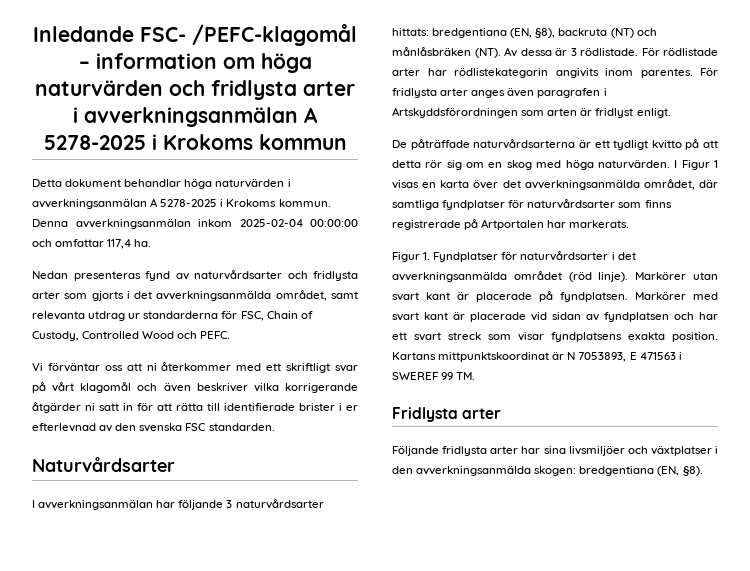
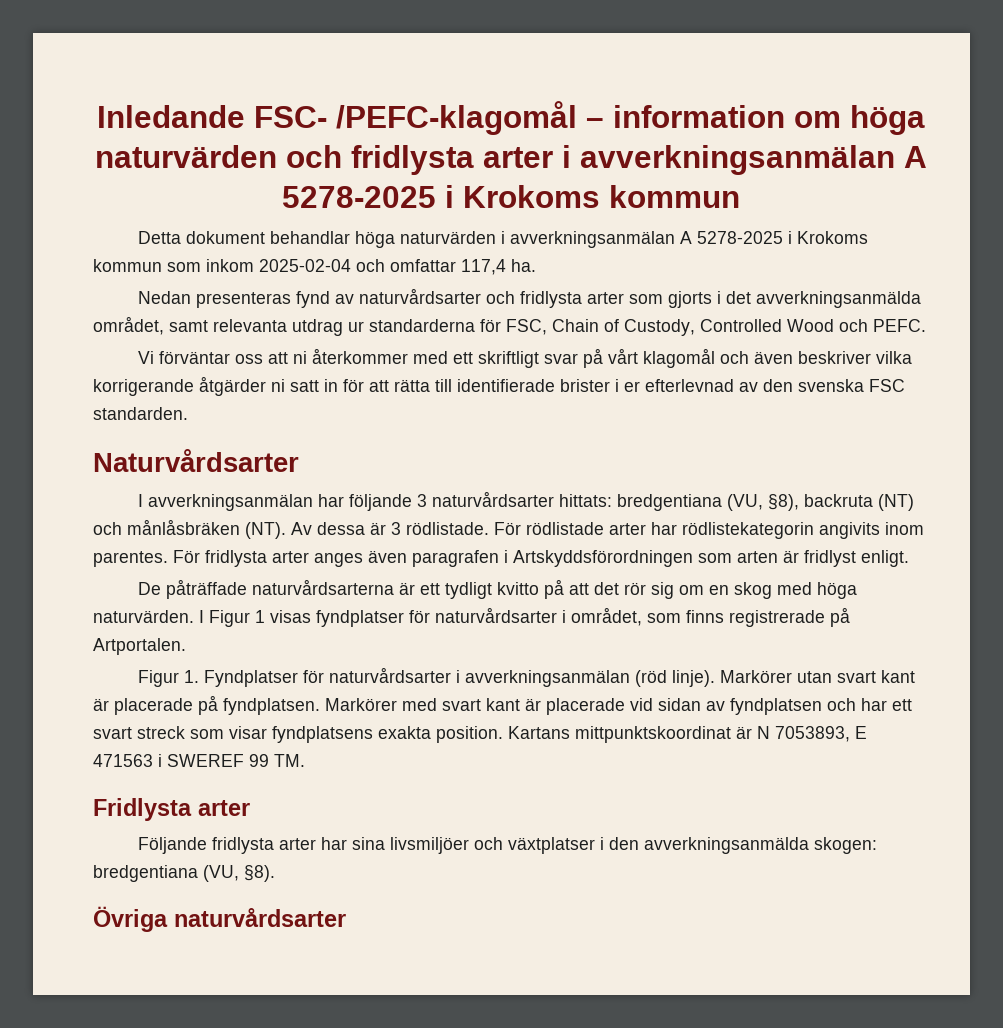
- Detta dokument behandlar höga naturvärden i avverkningsanmälan A 5278-2025 i Krokoms kommun. Denna avverkningsanmälan inkom 2025-02-04 00:00:00 och omfattar 117,4 ha.
+ Detta dokument behandlar höga naturvärden i avverkningsanmälan A 5278-2025 i Krokoms kommun som inkom 2025-02-04 och omfattar 117,4 ha.
- I avverkningsanmälan har följande 3 naturvårdsarter hittats: bredgentiana (EN, §8), backruta (NT) och månlåsbräken (NT). Av dessa är 3 rödlistade.
+ I avverkningsanmälan har följande 3 naturvårdsarter hittats: bredgentiana (VU, §8), backruta (NT) och månlåsbräken (NT). Av dessa är 3 rödlistade.
- De påträffade naturvårdsarterna är ett tydligt kvitto på att detta rör sig om en skog med höga naturvärden.
+ De påträffade naturvårdsarterna är ett tydligt kvitto på att det rör sig om en skog med höga naturvärden.
- I Figur 1 visas en karta över det avverkningsanmälda området, där samtliga fyndplatser för naturvårdsarter som finns registrerade på Artportalen har markerats.
+ I Figur 1 visas fyndplatser för naturvårdsarter i området, som finns registrerade på Artportalen.
- Figur 1. Fyndplatser för naturvårdsarter i det avverkningsanmälda området (röd linje).
+ Figur 1. Fyndplatser för naturvårdsarter i avverkningsanmälan (röd linje).
- Följande fridlysta arter har sina livsmiljöer och växtplatser i den avverkningsanmälda skogen: bredgentiana (EN, §8).
+ Följande fridlysta arter har sina livsmiljöer och växtplatser i den avverkningsanmälda skogen: bredgentiana (VU, §8).
+ Övriga naturvårdsarter

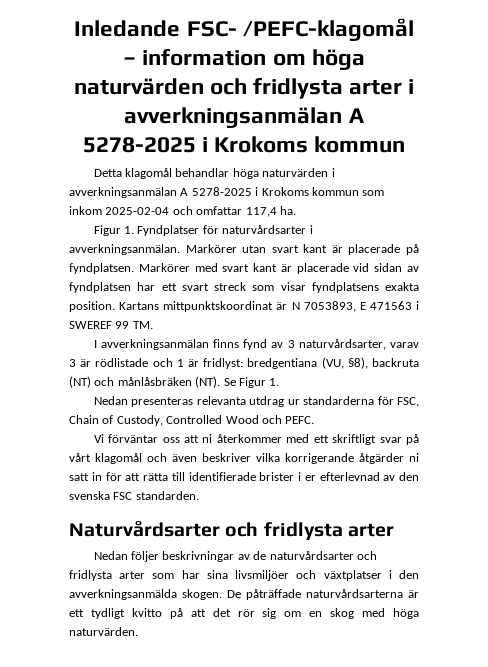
- Detta dokument behandlar höga naturvärden i avverkningsanmälan A 5278-2025 i Krokoms kommun som inkom 2025-02-04 och omfattar 117,4 ha.
+ Detta klagomål behandlar höga naturvärden i avverkningsanmälan A 5278-2025 i Krokoms kommun som inkom 2025-02-04 och omfattar 117,4 ha.
- Nedan presenteras fynd av naturvårdsarter och fridlysta arter som gjorts i det avverkningsanmälda området, samt relevanta utdrag ur standarderna för FSC, Chain of Custody, Controlled Wood och PEFC.
+ Figur 1. Fyndplatser för naturvårdsarter i avverkningsanmälan. Markörer utan svart kant är placerade på fyndplatsen. Markörer med svart kant är placerade vid sidan av fyndplatsen har ett svart streck som visar fyndplatsens exakta position. Kartans mittpunktskoordinat är N 7053893, E 471563 i SWEREF 99 TM.
+ I avverkningsanmälan finns fynd av 3 naturvårdsarter, varav 3 är rödlistade och 1 är fridlyst: bredgentiana (VU, §8), backruta (NT) och månlåsbräken (NT). Se Figur 1.
+ Nedan presenteras relevanta utdrag ur standarderna för FSC, Chain of Custody, Controlled Wood och PEFC.
- Naturvårdsarter
- I avverkningsanmälan har följande 3 naturvårdsarter hittats: bredgentiana (VU, §8), backruta (NT) och månlåsbräken (NT). Av dessa är 3 rödlistade. För rödlistade arter har rödlistekategorin angivits inom parentes. För fridlysta arter anges även paragrafen i Artskyddsförordningen som arten är fridlyst enligt.
- De påträffade naturvårdsarterna är ett tydligt kvitto på att det rör sig om en skog med höga naturvärden. I Figur 1 visas fyndplatser för naturvårdsarter i området, som finns registrerade på Artportalen.
- Figur 1. Fyndplatser för naturvårdsarter i avverkningsanmälan (röd linje). Markörer utan svart kant är placerade på fyndplatsen. Markörer med svart kant är placerade vid sidan av fyndplatsen och har ett svart streck som visar fyndplatsens exakta position. Kartans mittpunktskoordinat är N 7053893, E 471563 i SWEREF 99 TM.
- Fridlysta arter
- Följande fridlysta arter har sina livsmiljöer och växtplatser i den avverkningsanmälda skogen: bredgentiana (VU, §8).
- Övriga naturvårdsarter
+ Naturvårdsarter och fridlysta arter
+ Nedan följer beskrivningar av de naturvårdsarter och fridlysta arter som har sina livsmiljöer och växtplatser i den avverkningsanmälda skogen. De påträffade naturvårdsarterna är ett tydligt kvitto på att det rör sig om en skog med höga naturvärden.

